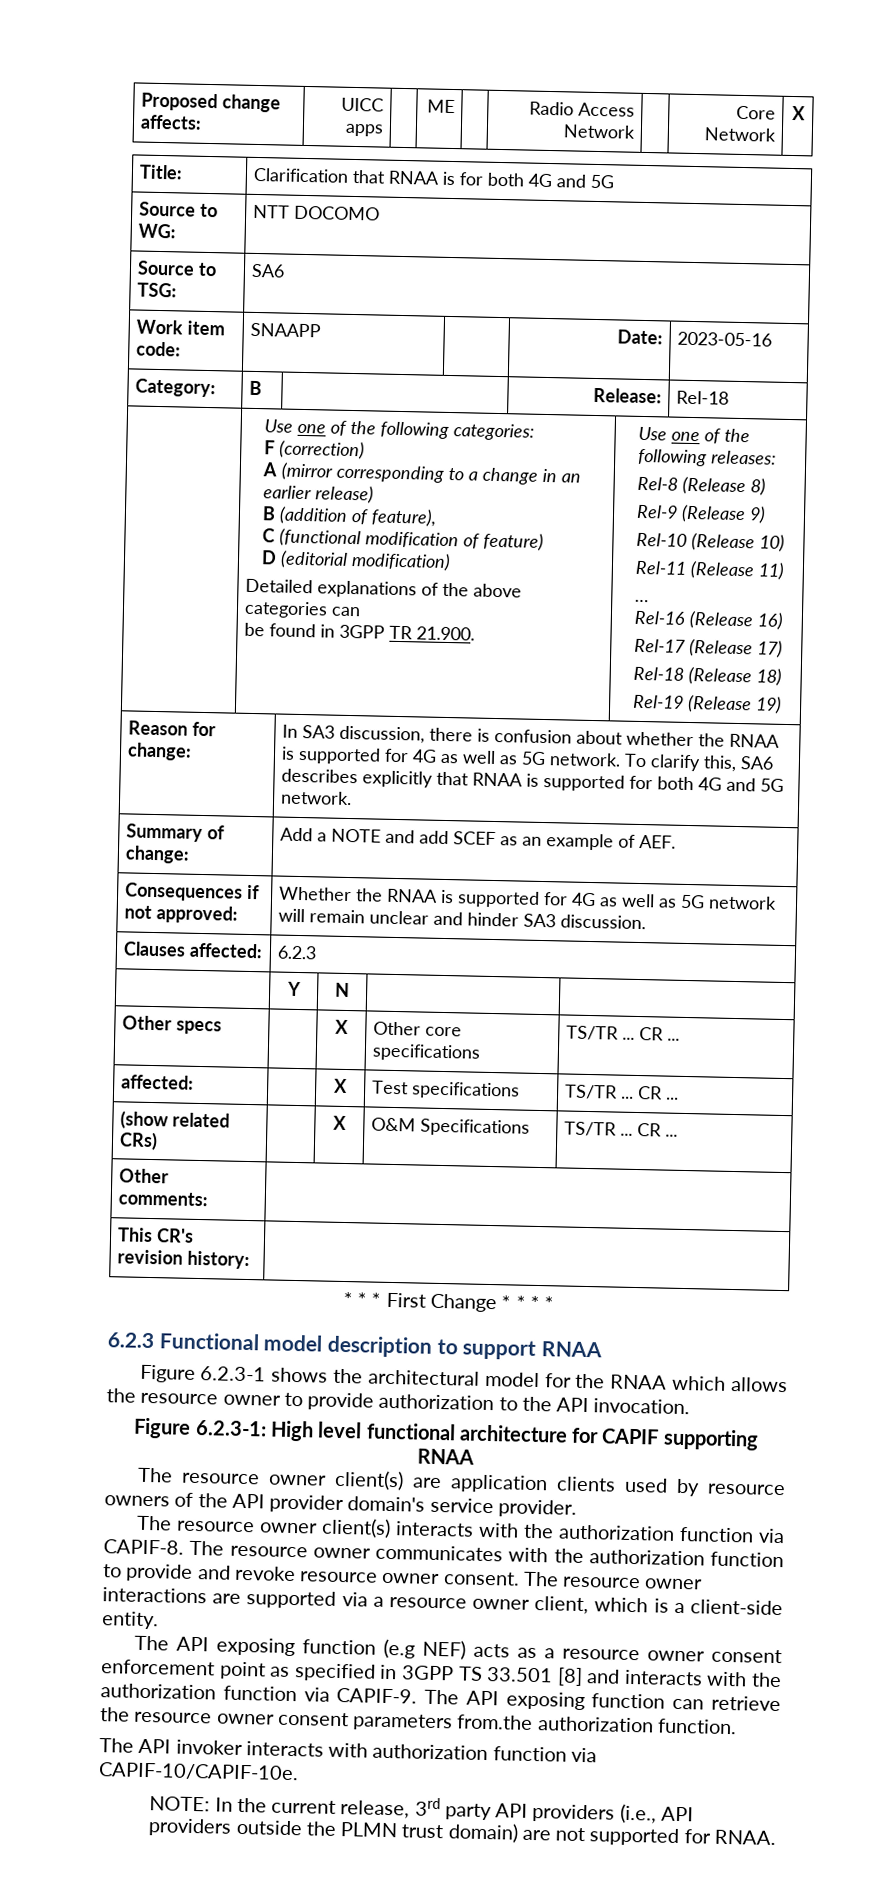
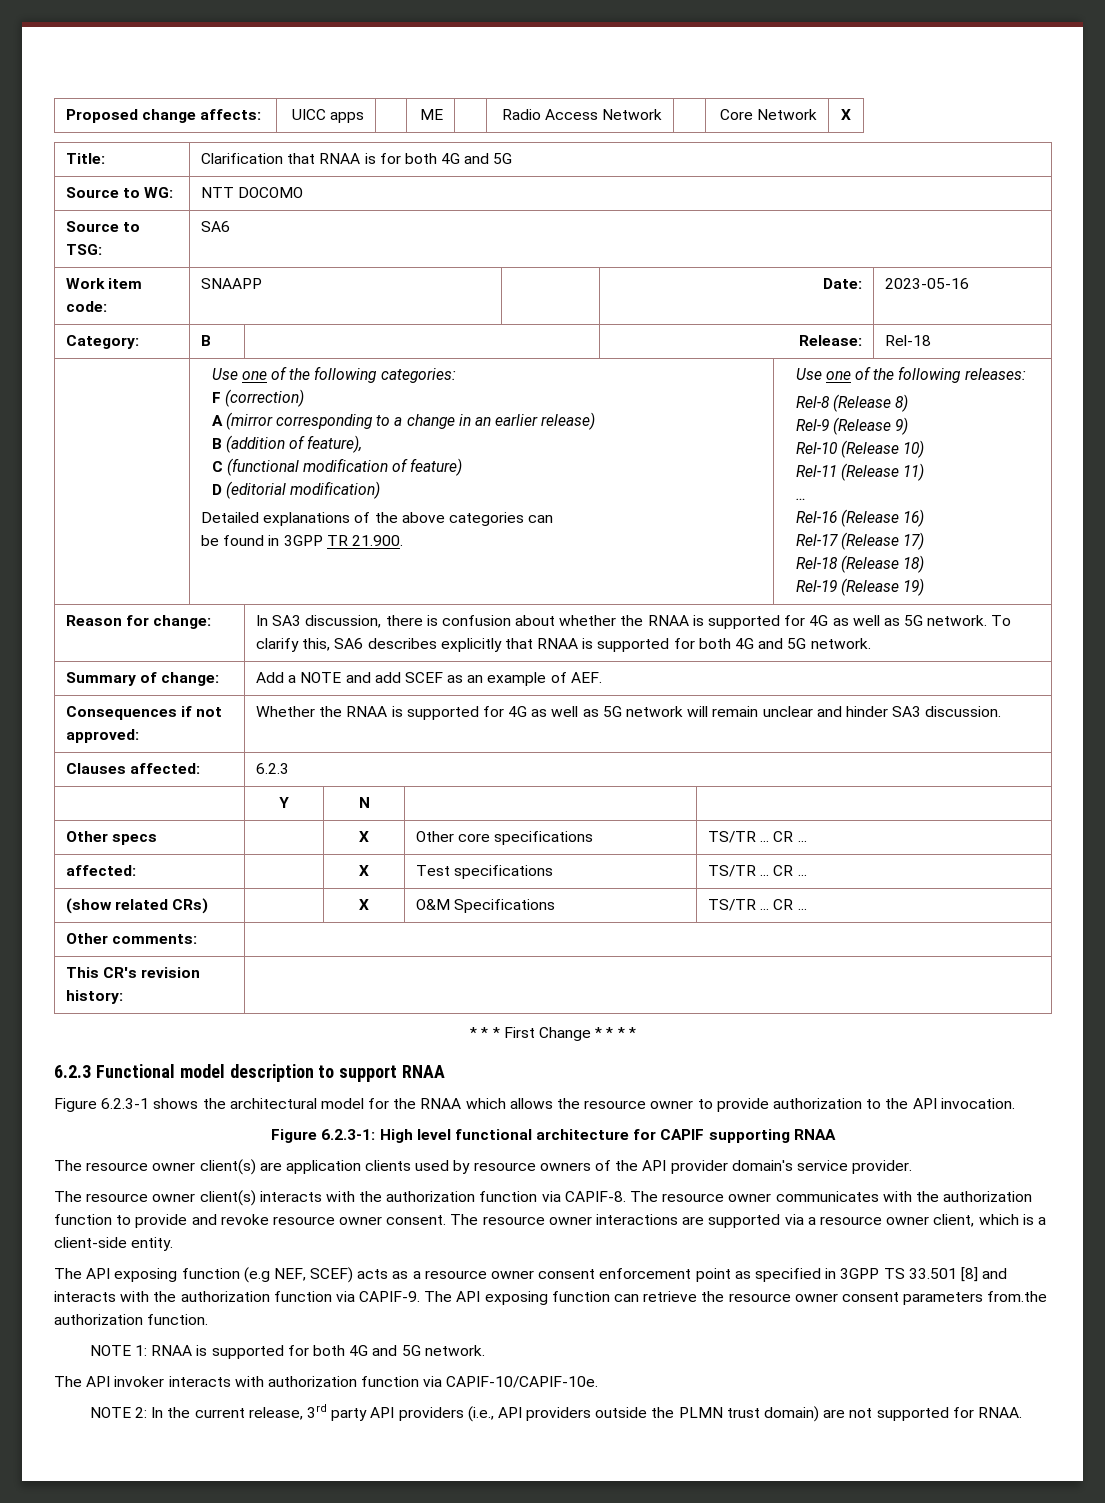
- The API exposing function (e.g NEF) acts as a resource owner consent enforcement point as specified in 3GPP TS 33.501 [8] and interacts with the authorization function via CAPIF-9.
+ The API exposing function (e.g NEF, SCEF) acts as a resource owner consent enforcement point as specified in 3GPP TS 33.501 [8] and interacts with the authorization function via CAPIF-9.
+ NOTE 1: RNAA is supported for both 4G and 5G network.
- NOTE: In the current release, 3rd party API providers (i.e., API providers outside the PLMN trust domain) are not supported for RNAA.
+ NOTE 2: In the current release, 3rd party API providers (i.e., API providers outside the PLMN trust domain) are not supported for RNAA.

